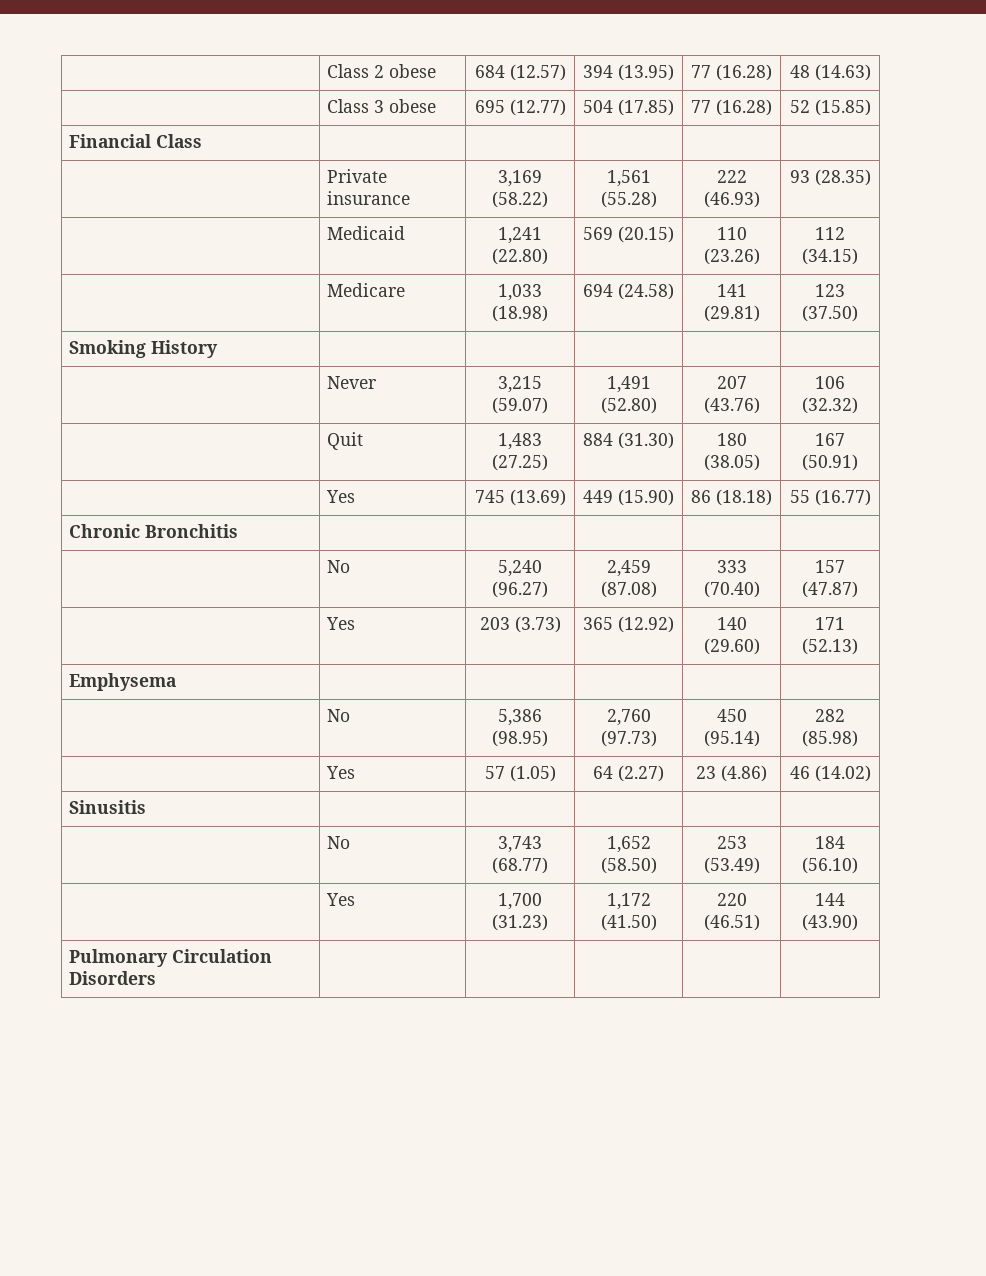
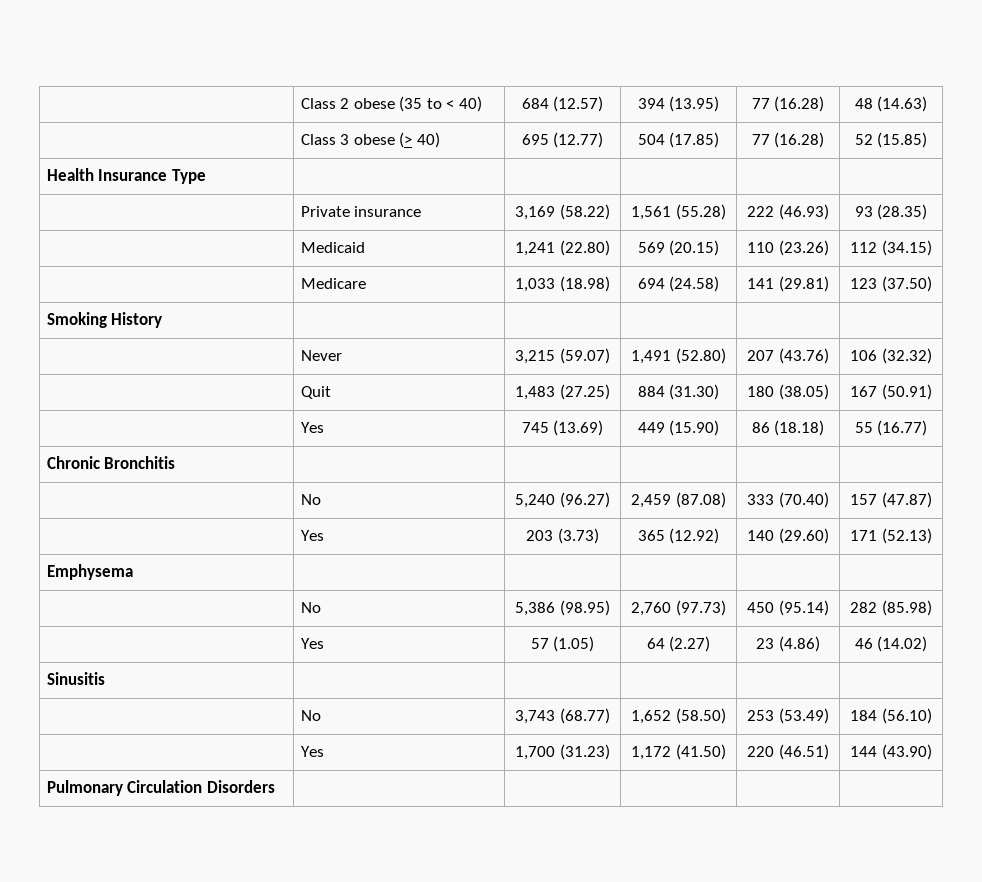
- | Class 2 obese | 684 (12.57) | 394 (13.95) | 77 (16.28) | 48 (14.63)
+ | Class 2 obese (35 to < 40) | 684 (12.57) | 394 (13.95) | 77 (16.28) | 48 (14.63)
- | Class 3 obese | 695 (12.77) | 504 (17.85) | 77 (16.28) | 52 (15.85)
+ | Class 3 obese (> 40) | 695 (12.77) | 504 (17.85) | 77 (16.28) | 52 (15.85)
- Financial Class | | | | |
+ Health Insurance Type | | | | |

